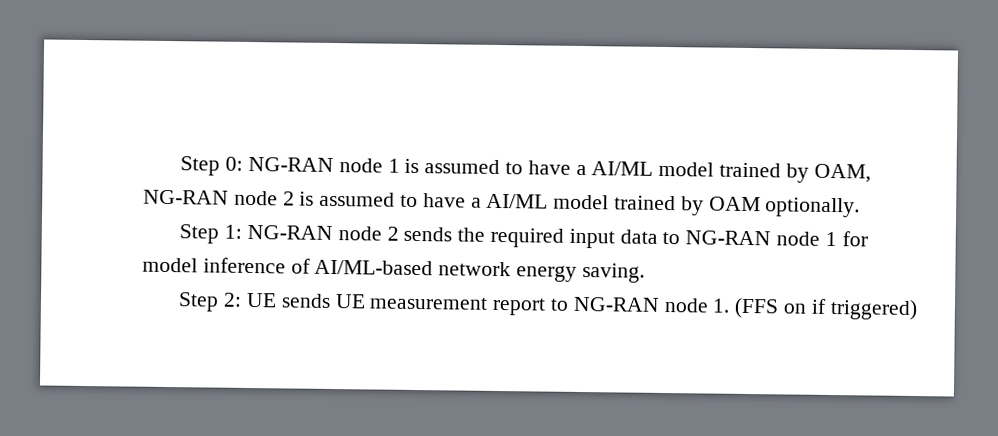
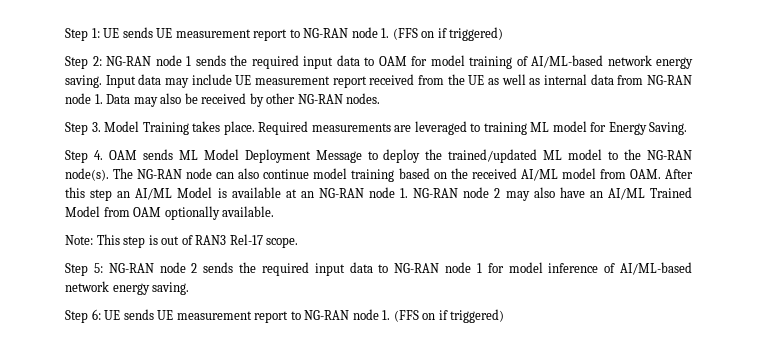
- Step 0: NG-RAN node 1 is assumed to have a AI/ML model trained by OAM, NG-RAN node 2 is assumed to have a AI/ML model trained by OAM optionally.
- Step 1: NG-RAN node 2 sends the required input data to NG-RAN node 1 for model inference of AI/ML-based network energy saving.
+ Step 1: UE sends UE measurement report to NG-RAN node 1. (FFS on if triggered)
+ Step 2: NG-RAN node 1 sends the required input data to OAM for model training of AI/ML-based network energy saving. Input data may include UE measurement report received from the UE as well as internal data from NG-RAN node 1. Data may also be received by other NG-RAN nodes.
+ Step 3. Model Training takes place. Required measurements are leveraged to training ML model for Energy Saving.
+ Step 4. OAM sends ML Model Deployment Message to deploy the trained/updated ML model to the NG-RAN node(s). The NG-RAN node can also continue model training based on the received AI/ML model from OAM. After this step an AI/ML Model is available at an NG-RAN node 1. NG-RAN node 2 may also have an AI/ML Trained Model from OAM optionally available.
+ Note: This step is out of RAN3 Rel-17 scope.
+ Step 5: NG-RAN node 2 sends the required input data to NG-RAN node 1 for model inference of AI/ML-based network energy saving.
- Step 2: UE sends UE measurement report to NG-RAN node 1. (FFS on if triggered)
+ Step 6: UE sends UE measurement report to NG-RAN node 1. (FFS on if triggered)

